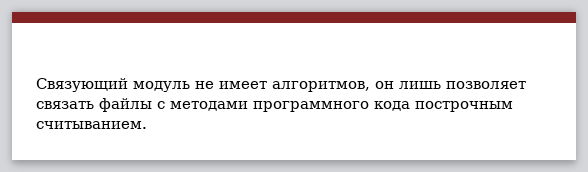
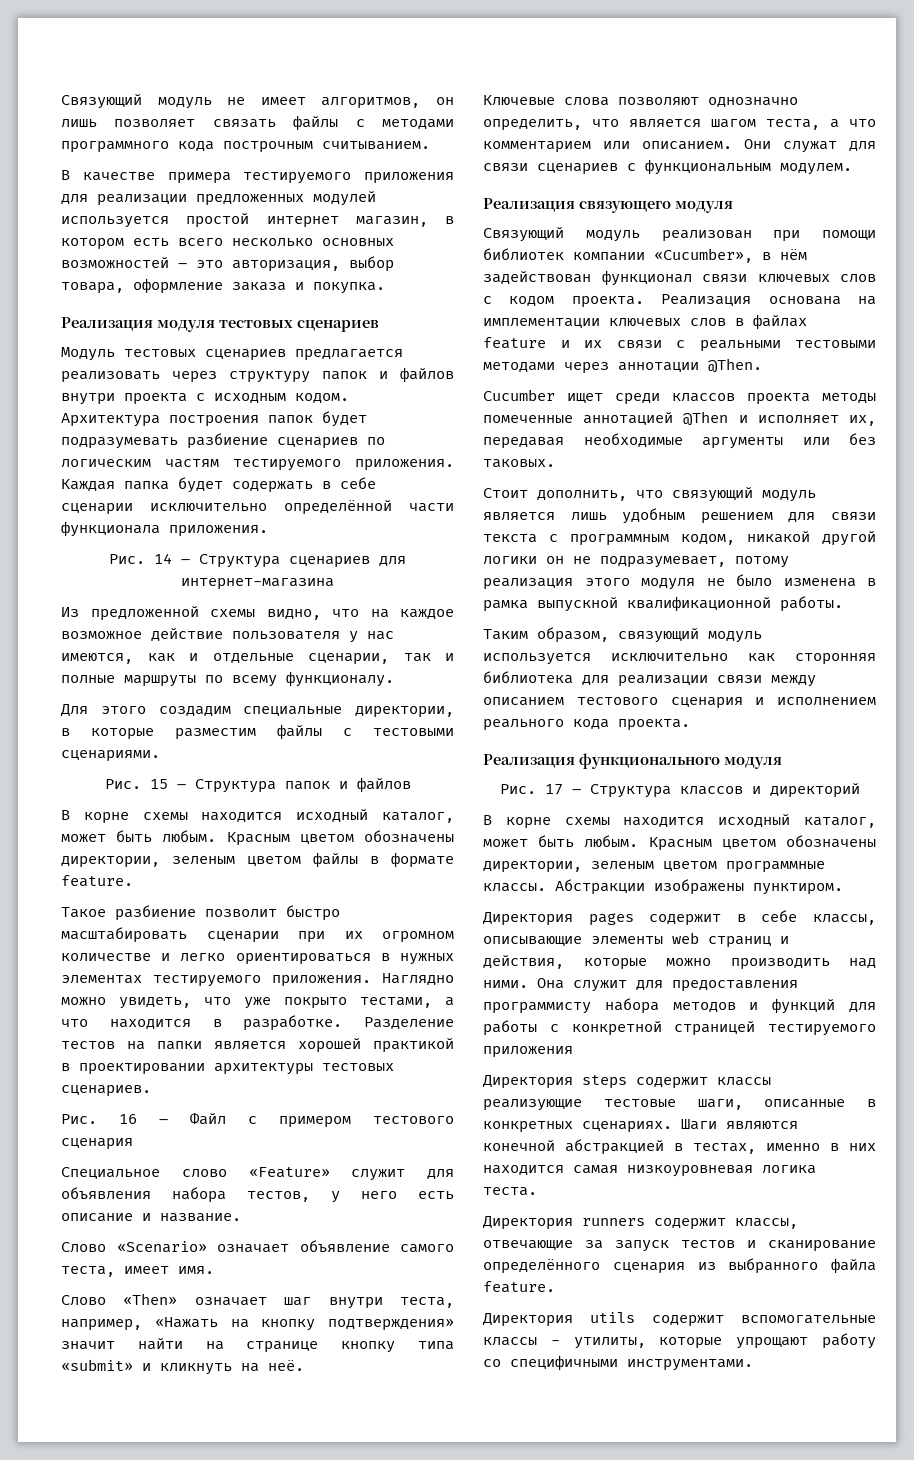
+ В качестве примера тестируемого приложения для реализации предложенных модулей используется простой интернет магазин, в котором есть всего несколько основных возможностей – это авторизация, выбор товара, оформление заказа и покупка.
+ Реализация модуля тестовых сценариев
+ Модуль тестовых сценариев предлагается реализовать через структуру папок и файлов внутри проекта с исходным кодом. Архитектура построения папок будет подразумевать разбиение сценариев по логическим частям тестируемого приложения. Каждая папка будет содержать в себе сценарии исключительно определённой части функционала приложения.
+ Рис. 14 – Структура сценариев для интернет-магазина
+ Из предложенной схемы видно, что на каждое возможное действие пользователя у нас имеются, как и отдельные сценарии, так и полные маршруты по всему функционалу.
+ Для этого создадим специальные директории, в которые разместим файлы с тестовыми сценариями.
+ Рис. 15 – Структура папок и файлов
+ В корне схемы находится исходный каталог, может быть любым. Красным цветом обозначены директории, зеленым цветом файлы в формате feature.
+ Такое разбиение позволит быстро масштабировать сценарии при их огромном количестве и легко ориентироваться в нужных элементах тестируемого приложения. Наглядно можно увидеть, что уже покрыто тестами, а что находится в разработке. Разделение тестов на папки является хорошей практикой в проектировании архитектуры тестовых сценариев.
+ Рис. 16 – Файл с примером тестового сценария
+ Специальное слово «Feature» служит для объявления набора тестов, у него есть описание и название.
+ Слово «Scenario» означает объявление самого теста, имеет имя.
+ Слово «Then» означает шаг внутри теста, например, «Нажать на кнопку подтверждения» значит найти на странице кнопку типа «submit» и кликнуть на неё.
+ Ключевые слова позволяют однозначно определить, что является шагом теста, а что комментарием или описанием. Они служат для связи сценариев с функциональным модулем.
+ Реализация связующего модуля
+ Связующий модуль реализован при помощи библиотек компании «Cucumber», в нём задействован функционал связи ключевых слов с кодом проекта. Реализация основана на имплементации ключевых слов в файлах feature и их связи с реальными тестовыми методами через аннотации @Then.
+ Cucumber ищет среди классов проекта методы помеченные аннотацией @Then и исполняет их, передавая необходимые аргументы или без таковых.
+ Стоит дополнить, что связующий модуль является лишь удобным решением для связи текста с программным кодом, никакой другой логики он не подразумевает, потому реализация этого модуля не было изменена в рамка выпускной квалификационной работы.
+ Таким образом, связующий модуль используется исключительно как сторонняя библиотека для реализации связи между описанием тестового сценария и исполнением реального кода проекта.
+ Реализация функционального модуля
+ Рис. 17 – Структура классов и директорий
+ В корне схемы находится исходный каталог, может быть любым. Красным цветом обозначены директории, зеленым цветом программные классы. Абстракции изображены пунктиром.
+ Директория pages содержит в себе классы, описывающие элементы web страниц и действия, которые можно производить над ними. Она служит для предоставления программисту набора методов и функций для работы с конкретной страницей тестируемого приложения
+ Директория steps содержит классы реализующие тестовые шаги, описанные в конкретных сценариях. Шаги являются конечной абстракцией в тестах, именно в них находится самая низкоуровневая логика теста.
+ Директория runners содержит классы, отвечающие за запуск тестов и сканирование определённого сценария из выбранного файла feature.
+ Директория utils содержит вспомогательные классы - утилиты, которые упрощают работу со специфичными инструментами.

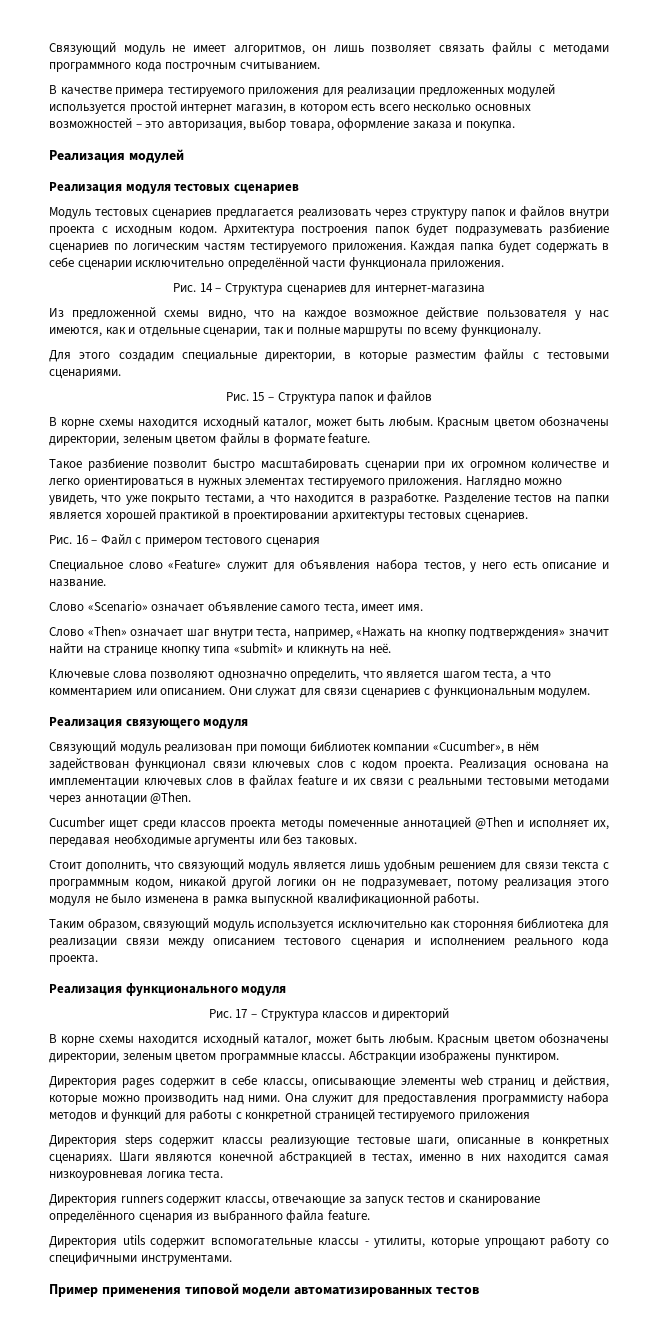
+ Реализация модулей
+ Пример применения типовой модели автоматизированных тестов

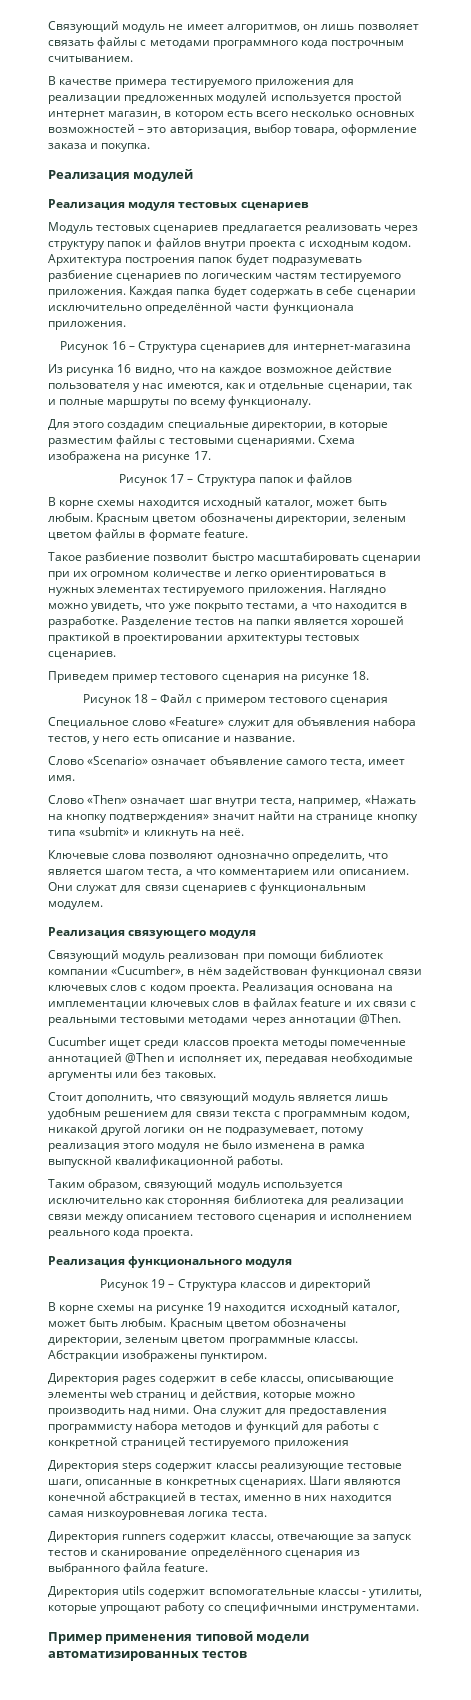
- Рис. 14 – Структура сценариев для интернет-магазина
+ Рисунок 16 – Структура сценариев для интернет-магазина
- Из предложенной схемы видно, что на каждое возможное действие пользователя у нас имеются, как и отдельные сценарии, так и полные маршруты по всему функционалу.
+ Из рисунка 16 видно, что на каждое возможное действие пользователя у нас имеются, как и отдельные сценарии, так и полные маршруты по всему функционалу.
- Для этого создадим специальные директории, в которые разместим файлы с тестовыми сценариями.
- Рис. 15 – Структура папок и файлов
+ Для этого создадим специальные директории, в которые разместим файлы с тестовыми сценариями. Схема изображена на рисунке 17.
+ Рисунок 17 – Структура папок и файлов
- Рис. 16 – Файл с примером тестового сценария
+ Приведем пример тестового сценария на рисунке 18.
+ Рисунок 18 – Файл с примером тестового сценария
- Рис. 17 – Структура классов и директорий
- В корне схемы находится исходный каталог, может быть любым.
+ Рисунок 19 – Структура классов и директорий
+ В корне схемы на рисунке 19 находится исходный каталог, может быть любым.

